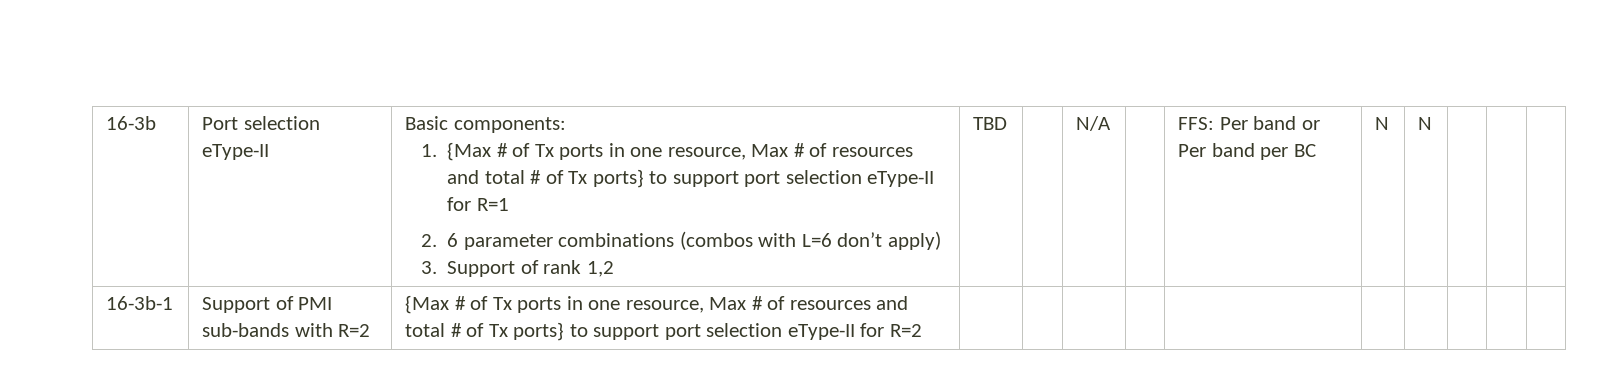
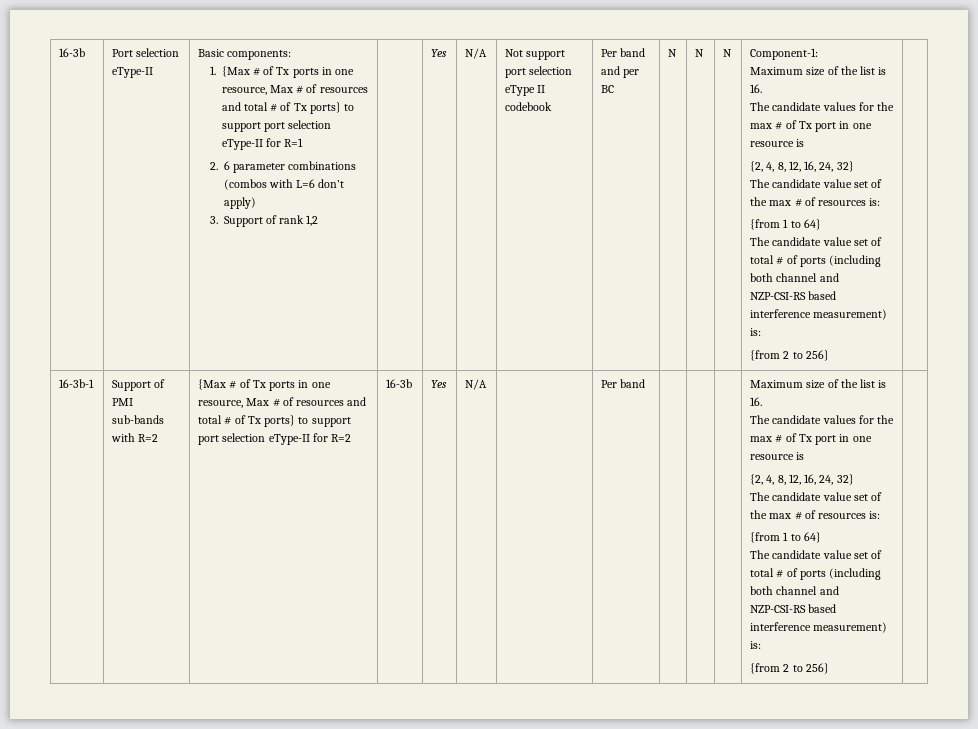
- TBD | | N/A | | FFS: Per band or Per band per BC | N | N
+ Yes | N/A | Not support port selection eType II codebook | Per band and per BC | N | N | N | Component-1:
+ Maximum size of the list is 16.
+ The candidate values for the max # of Tx port in one resource is
+ {2, 4, 8, 12, 16, 24, 32}
+ The candidate value set of the max # of resources is:
+ {from 1 to 64}
+ The candidate value set of total # of ports (including both channel and NZP-CSI-RS based interference measurement) is:
+ {from 2 to 256}
+ 16-3b | Yes | N/A | | Per band | | | | Maximum size of the list is 16.
+ The candidate values for the max # of Tx port in one resource is
+ {2, 4, 8, 12, 16, 24, 32}
+ The candidate value set of the max # of resources is:
+ {from 1 to 64}
+ The candidate value set of total # of ports (including both channel and NZP-CSI-RS based interference measurement) is:
+ {from 2 to 256}

